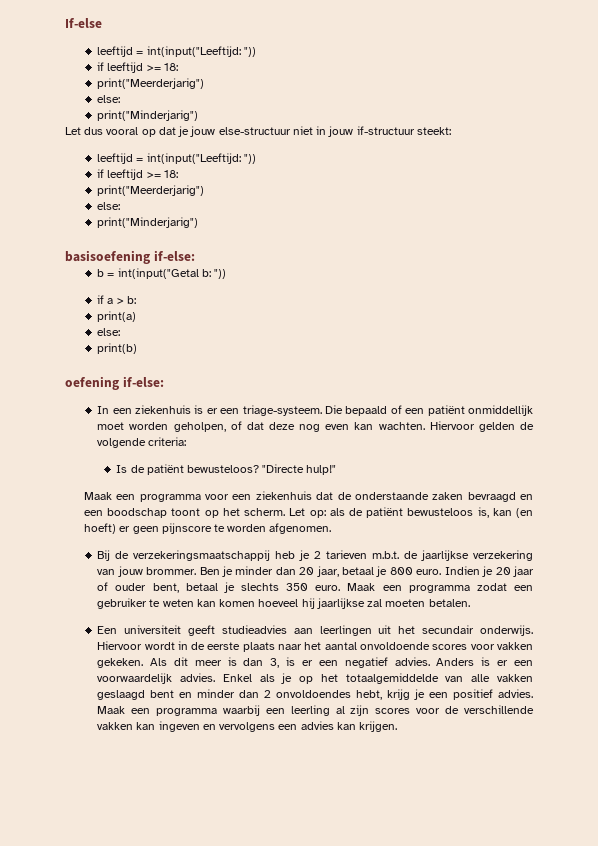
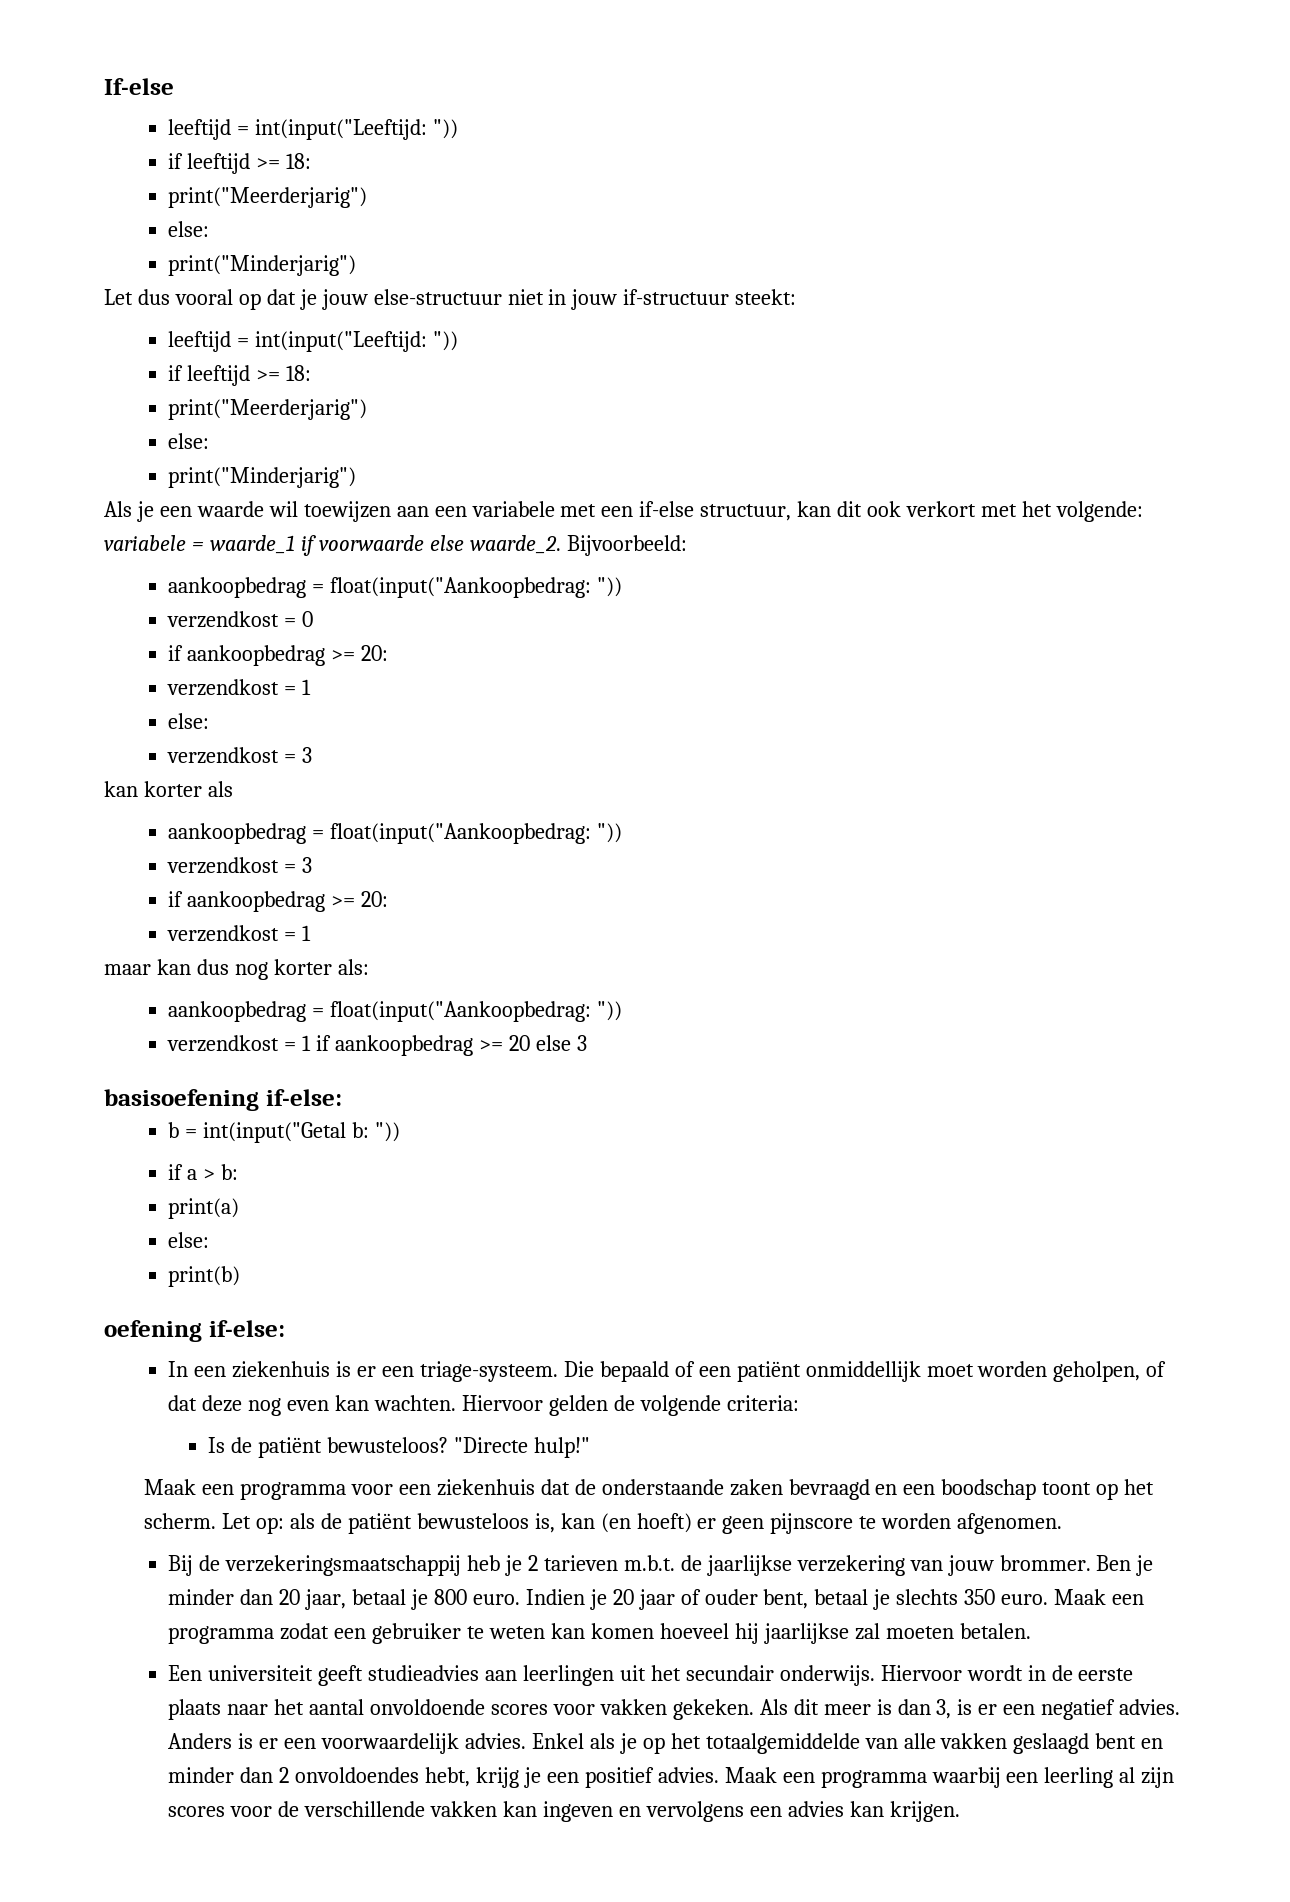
+ Als je een waarde wil toewijzen aan een variabele met een if-else structuur, kan dit ook verkort met het volgende: variabele = waarde_1 if voorwaarde else waarde_2. Bijvoorbeeld:
+ aankoopbedrag = float(input("Aankoopbedrag: "))
+ verzendkost = 0
+ if aankoopbedrag >= 20:
+ verzendkost = 1
+ else:
+ verzendkost = 3
+ kan korter als
+ aankoopbedrag = float(input("Aankoopbedrag: "))
+ verzendkost = 3
+ if aankoopbedrag >= 20:
+ verzendkost = 1
+ maar kan dus nog korter als:
+ aankoopbedrag = float(input("Aankoopbedrag: "))
+ verzendkost = 1 if aankoopbedrag >= 20 else 3

